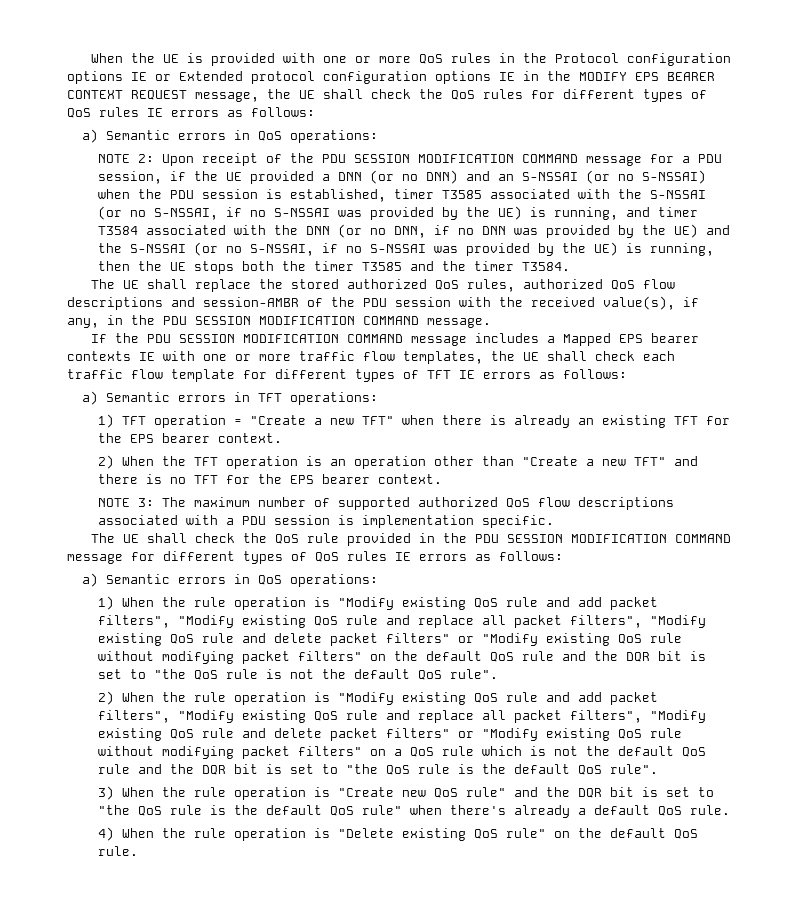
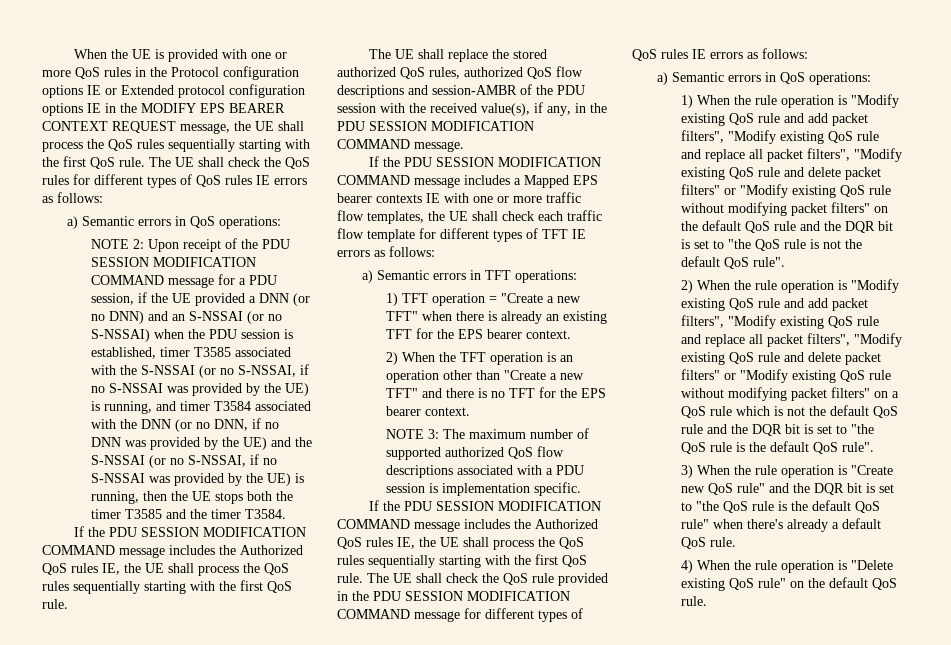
- When the UE is provided with one or more QoS rules in the Protocol configuration options IE or Extended protocol configuration options IE in the MODIFY EPS BEARER CONTEXT REQUEST message, the UE shall check the QoS rules for different types of QoS rules IE errors as follows:
+ When the UE is provided with one or more QoS rules in the Protocol configuration options IE or Extended protocol configuration options IE in the MODIFY EPS BEARER CONTEXT REQUEST message, the UE shall process the QoS rules sequentially starting with the first QoS rule. The UE shall check the QoS rules for different types of QoS rules IE errors as follows:
  Upon receipt of the PDU SESSION MODIFICATION COMMAND message for a PDU session, if the UE provided a DNN (or no DNN) and an S-NSSAI (or no S-NSSAI) when the PDU session is established, timer T3585 associated with the S-NSSAI (or no S-NSSAI, if no S-NSSAI was provided by the UE) is running, and timer T3584 associated with the DNN (or no DNN, if no DNN was provided by the UE) and the S-NSSAI (or no S-NSSAI, if no S-NSSAI was provided by the UE) is running, then the UE stops both the timer T3585 and the timer T3584.
+ If the PDU SESSION MODIFICATION COMMAND message includes the Authorized QoS rules IE, the UE shall process the QoS rules sequentially starting with the first QoS rule.
  NOTE 3: The maximum number of supported authorized QoS flow descriptions associated with a PDU session is implementation specific.
- The UE shall check the QoS rule provided in the PDU SESSION MODIFICATION COMMAND message for different types of QoS rules IE errors as follows:
+ If the PDU SESSION MODIFICATION COMMAND message includes the Authorized QoS rules IE, the UE shall process the QoS rules sequentially starting with the first QoS rule. The UE shall check the QoS rule provided in the PDU SESSION MODIFICATION COMMAND message for different types of QoS rules IE errors as follows:

